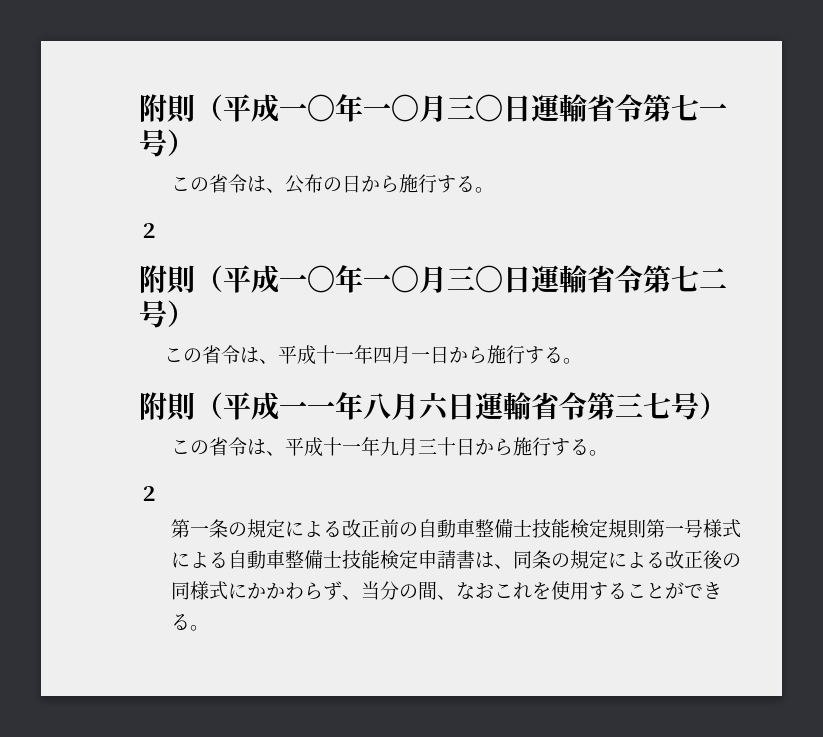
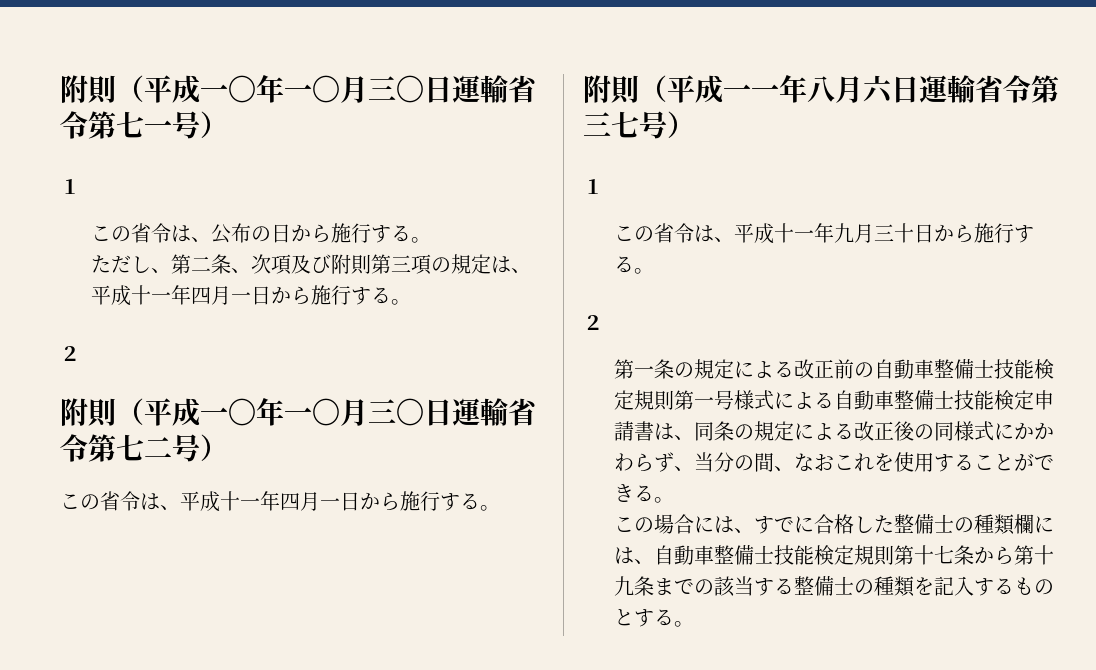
  附則（平成一〇年一〇月三〇日運輸省令第七一号）
+ １
+ ただし、第二条、次項及び附則第三項の規定は、平成十一年四月一日から施行する。
  附則（平成一一年八月六日運輸省令第三七号）
+ １
+ この場合には、すでに合格した整備士の種類欄には、自動車整備士技能検定規則第十七条から第十九条までの該当する整備士の種類を記入するものとする。

